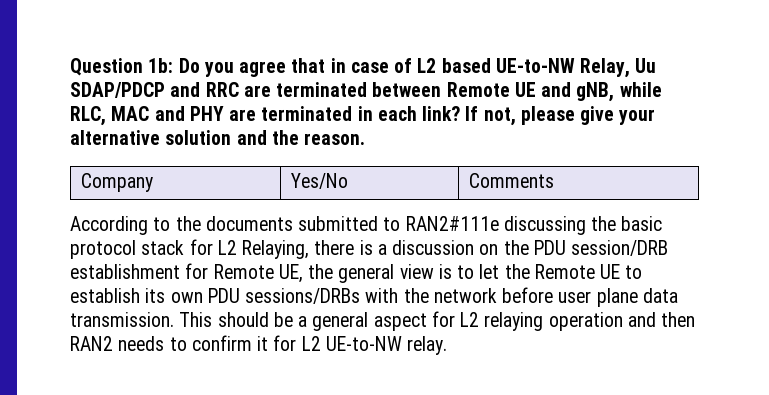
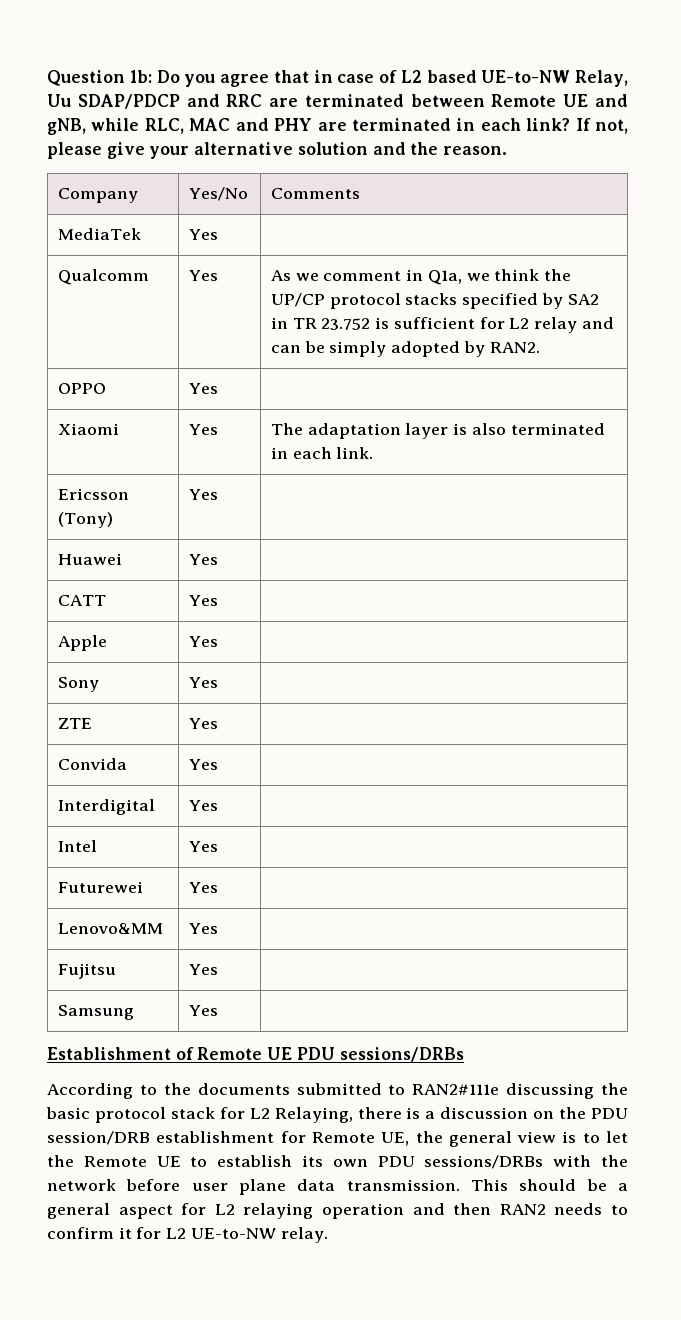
+ MediaTek | Yes |
+ Qualcomm | Yes | As we comment in Q1a, we think the UP/CP protocol stacks specified by SA2 in TR 23.752 is sufficient for L2 relay and can be simply adopted by RAN2.
+ OPPO | Yes |
+ Xiaomi | Yes | The adaptation layer is also terminated in each link.
+ Ericsson (Tony) | Yes |
+ Huawei | Yes |
+ CATT | Yes |
+ Apple | Yes |
+ Sony | Yes |
+ ZTE | Yes |
+ Convida | Yes |
+ Interdigital | Yes |
+ Intel | Yes |
+ Futurewei | Yes |
+ Lenovo&MM | Yes |
+ Fujitsu | Yes |
+ Samsung | Yes |
+ Establishment of Remote UE PDU sessions/DRBs

